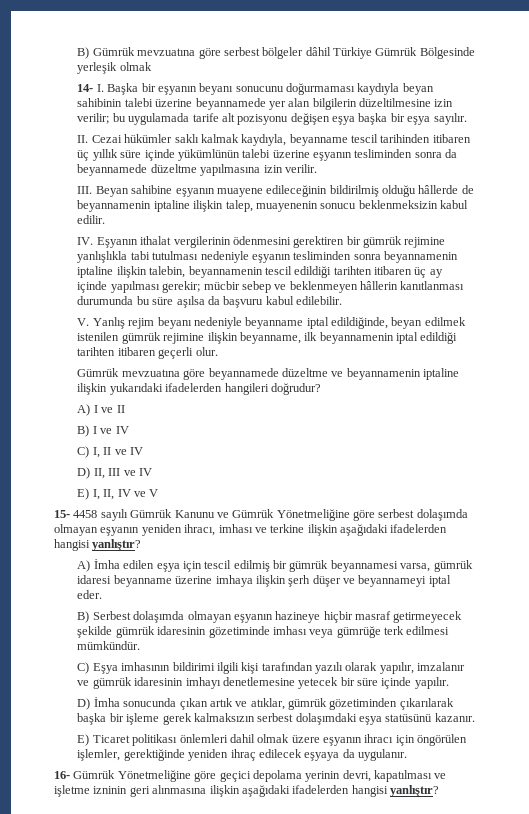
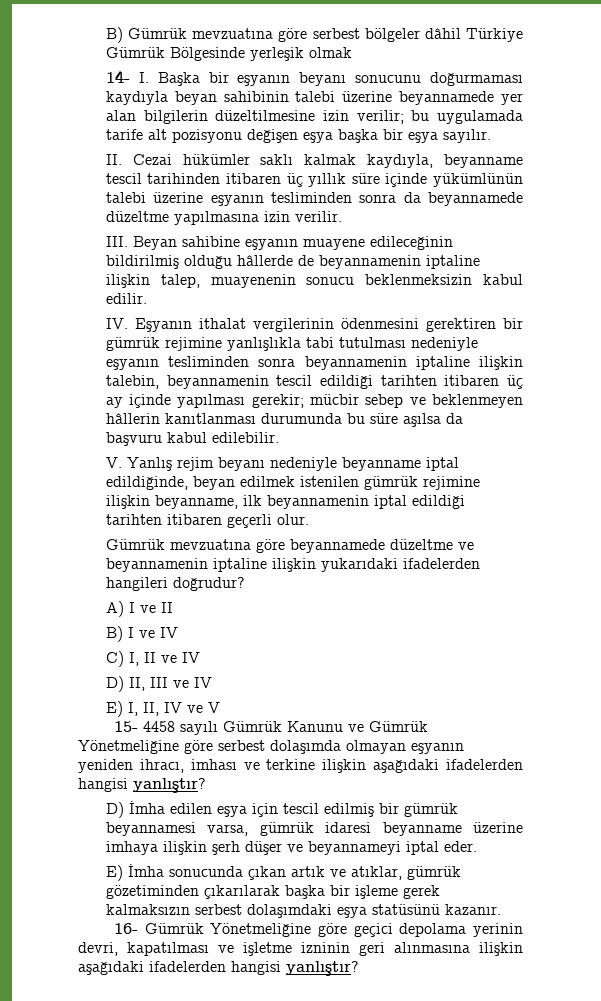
- A) İmha edilen eşya için tescil edilmiş bir gümrük beyannamesi varsa, gümrük idaresi beyanname üzerine imhaya ilişkin şerh düşer ve beyannameyi iptal eder.
+ D) İmha edilen eşya için tescil edilmiş bir gümrük beyannamesi varsa, gümrük idaresi beyanname üzerine imhaya ilişkin şerh düşer ve beyannameyi iptal eder.
- B) Serbest dolaşımda olmayan eşyanın hazineye hiçbir masraf getirmeyecek şekilde gümrük idaresinin gözetiminde imhası veya gümrüğe terk edilmesi mümkündür.
- C) Eşya imhasının bildirimi ilgili kişi tarafından yazılı olarak yapılır, imzalanır ve gümrük idaresinin imhayı denetlemesine yetecek bir süre içinde yapılır.
- D) İmha sonucunda çıkan artık ve atıklar, gümrük gözetiminden çıkarılarak başka bir işleme gerek kalmaksızın serbest dolaşımdaki eşya statüsünü kazanır.
+ E) İmha sonucunda çıkan artık ve atıklar, gümrük gözetiminden çıkarılarak başka bir işleme gerek kalmaksızın serbest dolaşımdaki eşya statüsünü kazanır.
- E) Ticaret politikası önlemleri dahil olmak üzere eşyanın ihracı için öngörülen işlemler, gerektiğinde yeniden ihraç edilecek eşyaya da uygulanır.

